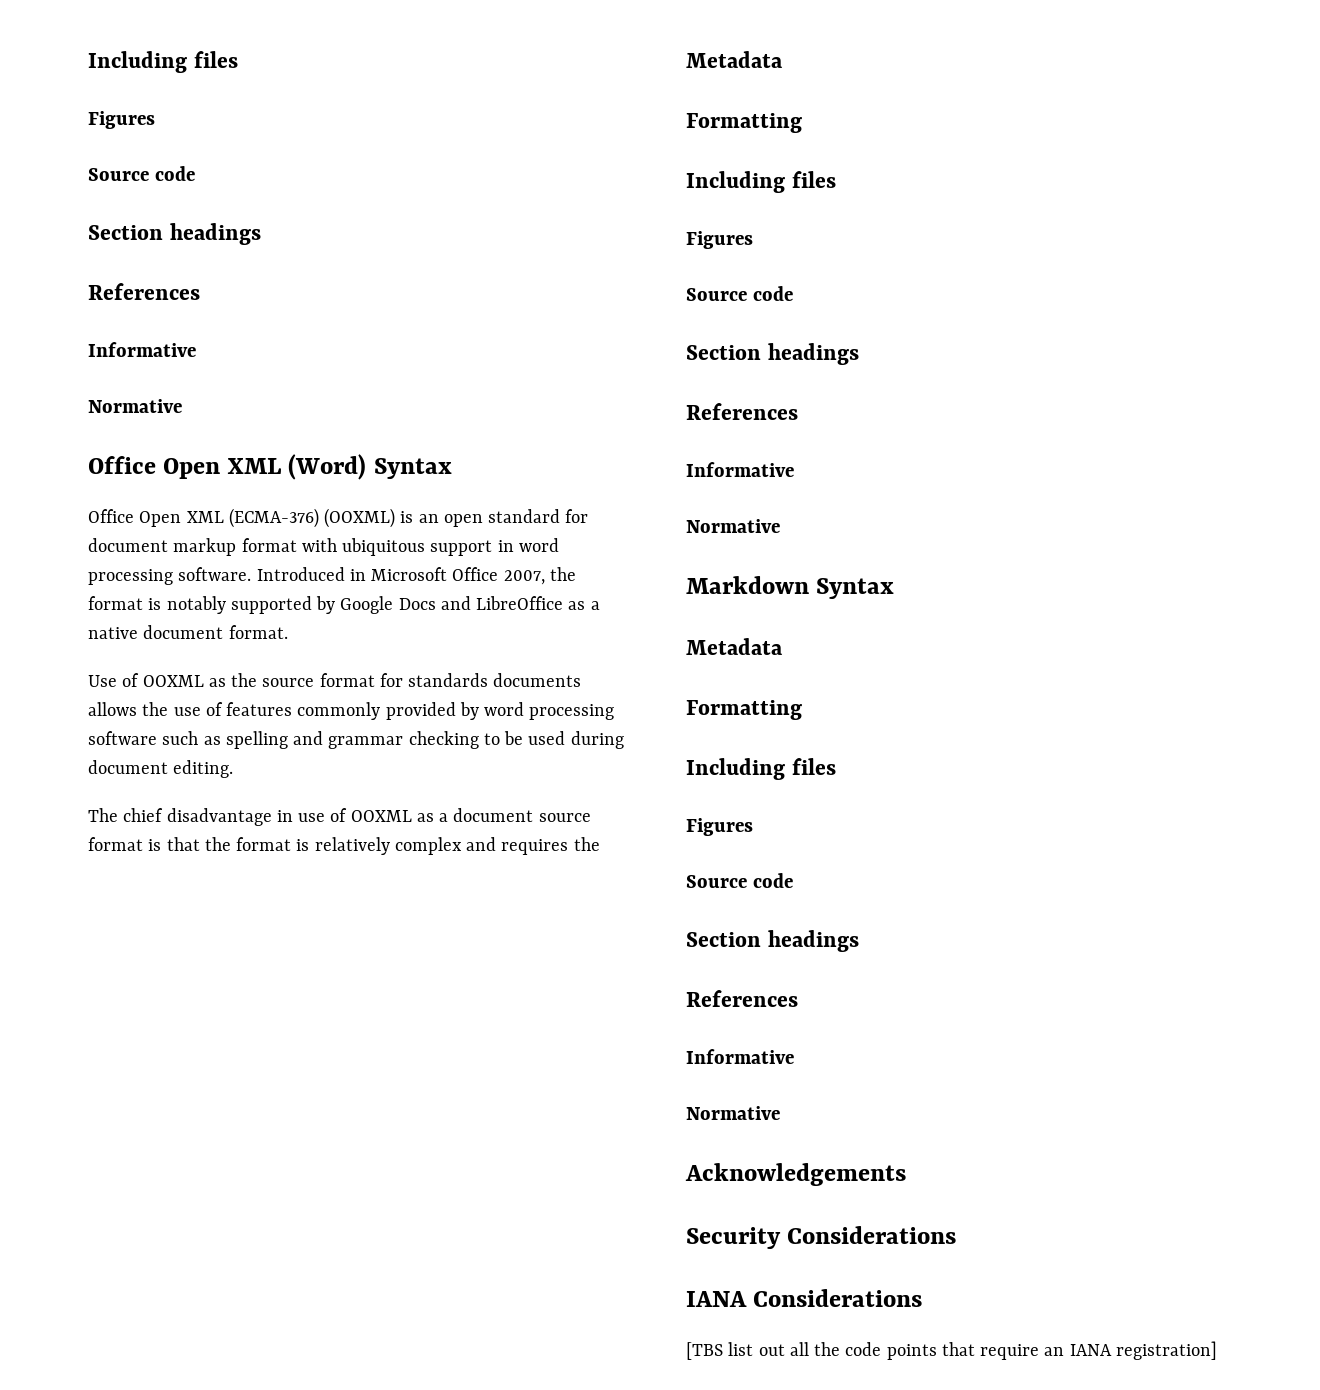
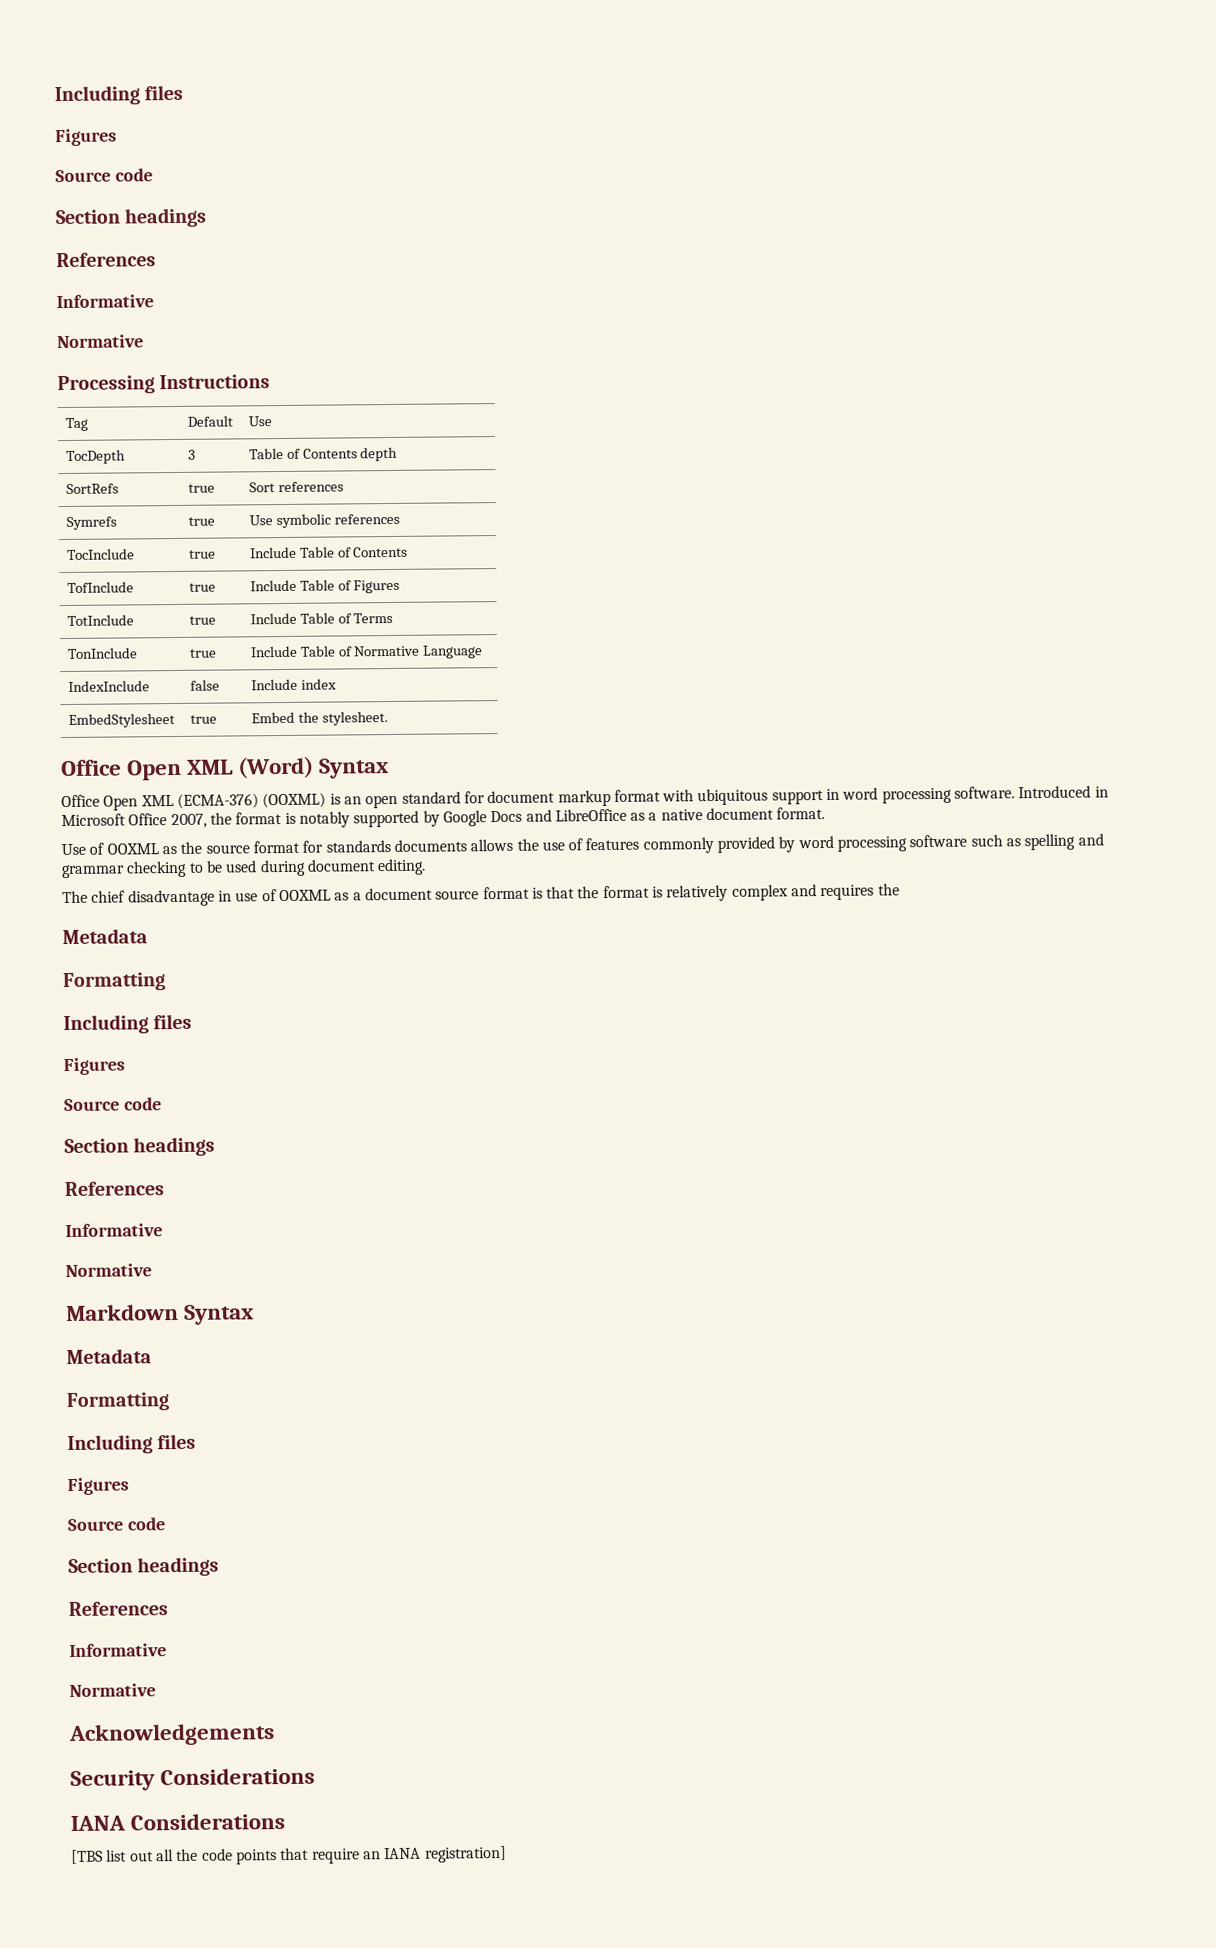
+ Processing Instructions
+ Tag | Default | Use
+ TocDepth | 3 | Table of Contents depth
+ SortRefs | true | Sort references
+ Symrefs | true | Use symbolic references
+ TocInclude | true | Include Table of Contents
+ TofInclude | true | Include Table of Figures
+ TotInclude | true | Include Table of Terms
+ TonInclude | true | Include Table of Normative Language
+ IndexInclude | false | Include index
+ EmbedStylesheet | true | Embed the stylesheet.

